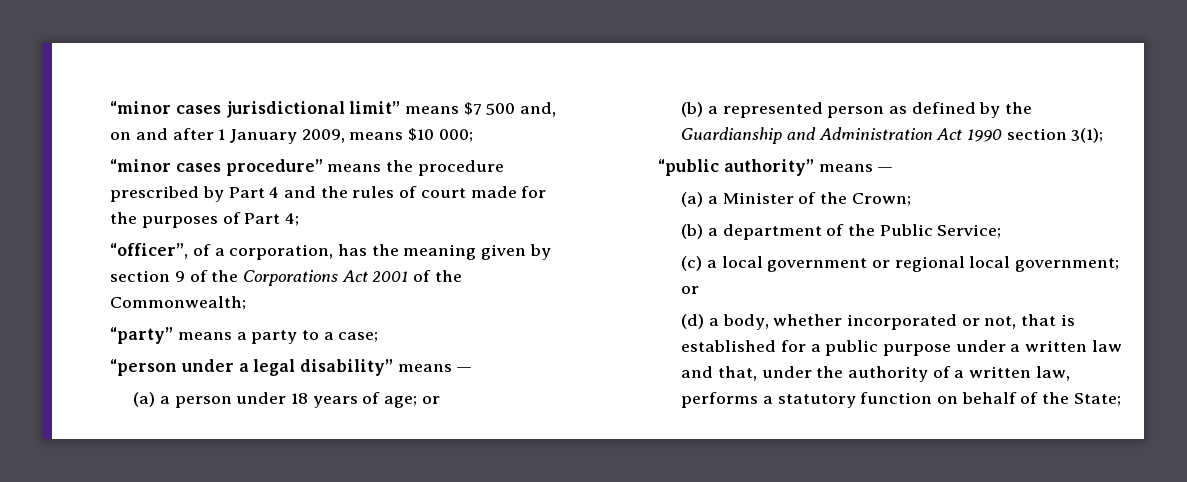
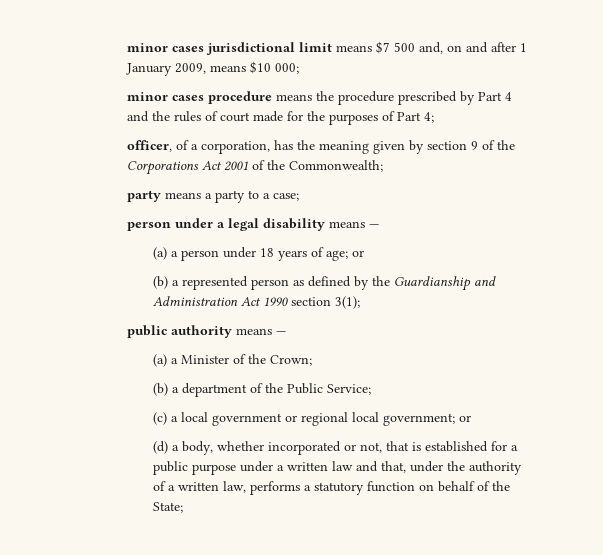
- “minor cases jurisdictional limit” means $7 500 and, on and after 1 January 2009, means $10 000;
+ minor cases jurisdictional limit means $7 500 and, on and after 1 January 2009, means $10 000;
- “minor cases procedure” means the procedure prescribed by Part 4 and the rules of court made for the purposes of Part 4;
+ minor cases procedure means the procedure prescribed by Part 4 and the rules of court made for the purposes of Part 4;
- “officer”, of a corporation, has the meaning given by section 9 of the Corporations Act 2001 of the Commonwealth;
+ officer, of a corporation, has the meaning given by section 9 of the Corporations Act 2001 of the Commonwealth;
- “party” means a party to a case;
+ party means a party to a case;
- “person under a legal disability” means —
+ person under a legal disability means —
- “public authority” means —
+ public authority means —

